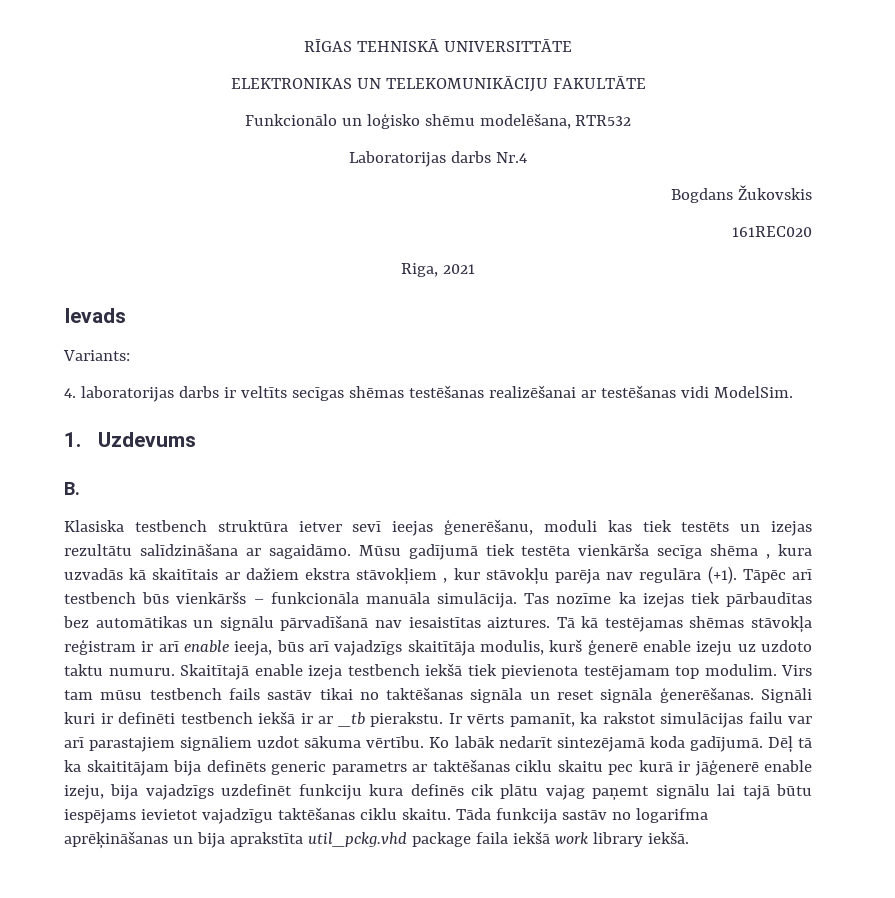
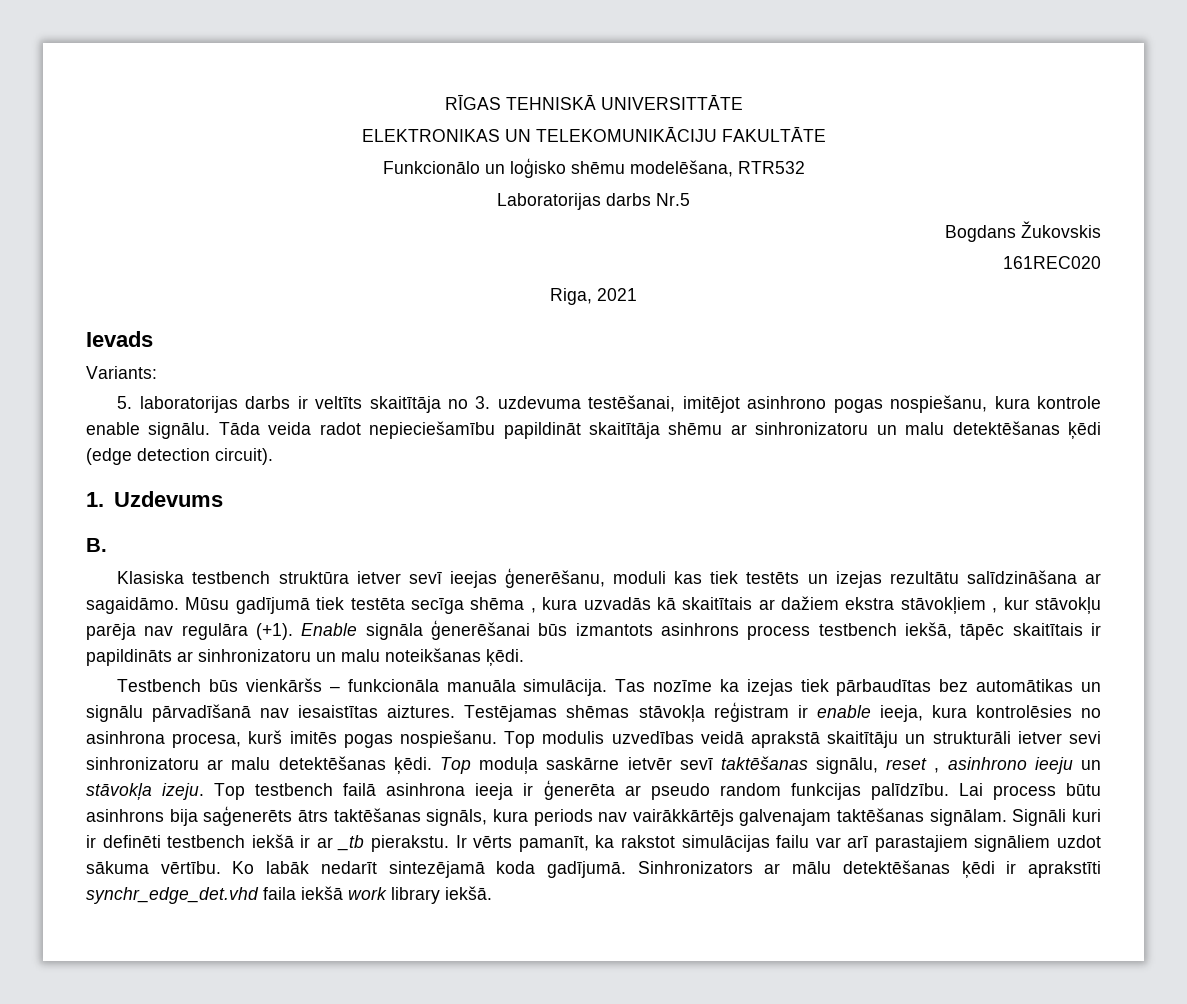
- Laboratorijas darbs Nr.4
+ Laboratorijas darbs Nr.5
- 4. laboratorijas darbs ir veltīts secīgas shēmas testēšanas realizēšanai ar testēšanas vidi ModelSim.
+ 5. laboratorijas darbs ir veltīts skaitītāja no 3. uzdevuma testēšanai, imitējot asinhrono pogas nospiešanu, kura kontrole enable signālu. Tāda veida radot nepieciešamību papildināt skaitītāja shēmu ar sinhronizatoru un malu detektēšanas ķēdi (edge detection circuit).
- Mūsu gadījumā tiek testēta vienkārša secīga shēma , kura uzvadās kā skaitītais ar dažiem ekstra stāvokļiem , kur stāvokļu parēja nav regulāra (+1).
+ Mūsu gadījumā tiek testēta secīga shēma , kura uzvadās kā skaitītais ar dažiem ekstra stāvokļiem , kur stāvokļu parēja nav regulāra (+1).
- Tāpēc arī testbench būs vienkāršs – funkcionāla manuāla simulācija.
+ Enable signāla ģenerēšanai būs izmantots asinhrons process testbench iekšā, tāpēc skaitītais ir papildināts ar sinhronizatoru un malu noteikšanas ķēdi.
+ Testbench būs vienkāršs – funkcionāla manuāla simulācija.
- Tā kā testējamas shēmas stāvokļa reģistram ir arī enable ieeja, būs arī vajadzīgs skaitītāja modulis, kurš ģenerē enable izeju uz uzdoto taktu numuru. Skaitītajā enable izeja testbench iekšā tiek pievienota testējamam top modulim. Virs tam mūsu testbench fails sastāv tikai no taktēšanas signāla un reset signāla ģenerēšanas.
+ Testējamas shēmas stāvokļa reģistram ir enable ieeja, kura kontrolēsies no asinhrona procesa, kurš imitēs pogas nospiešanu. Top modulis uzvedības veidā aprakstā skaitītāju un strukturāli ietver sevi sinhronizatoru ar malu detektēšanas ķēdi. Top moduļa saskārne ietvēr sevī taktēšanas signālu, reset , asinhrono ieeju un stāvokļa izeju. Top testbench failā asinhrona ieeja ir ģenerēta ar pseudo random funkcijas palīdzību. Lai process būtu asinhrons bija saģenerēts ātrs taktēšanas signāls, kura periods nav vairākkārtējs galvenajam taktēšanas signālam.
- Dēļ tā ka skaititājam bija definēts generic parametrs ar taktēšanas ciklu skaitu pec kurā ir jāģenerē enable izeju, bija vajadzīgs uzdefinēt funkciju kura definēs cik plātu vajag paņemt signālu lai tajā būtu iespējams ievietot vajadzīgu taktēšanas ciklu skaitu. Tāda funkcija sastāv no logarifma aprēķināšanas un bija aprakstīta util_pckg.vhd package faila iekšā work library iekšā.
+ Sinhronizators ar mālu detektēšanas ķēdi ir aprakstīti synchr_edge_det.vhd faila iekšā work library iekšā.

